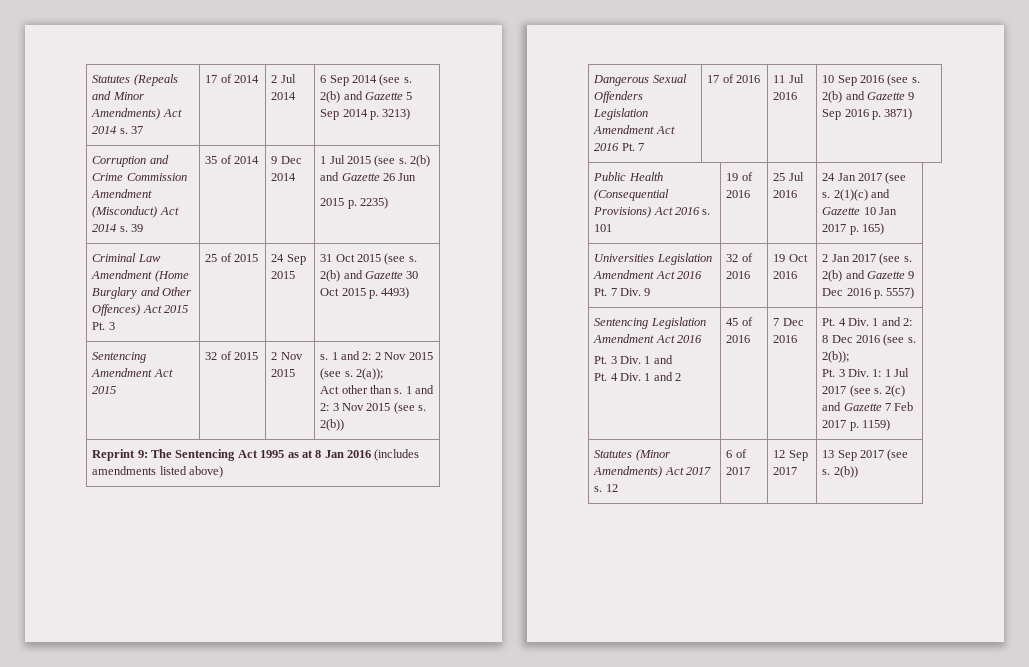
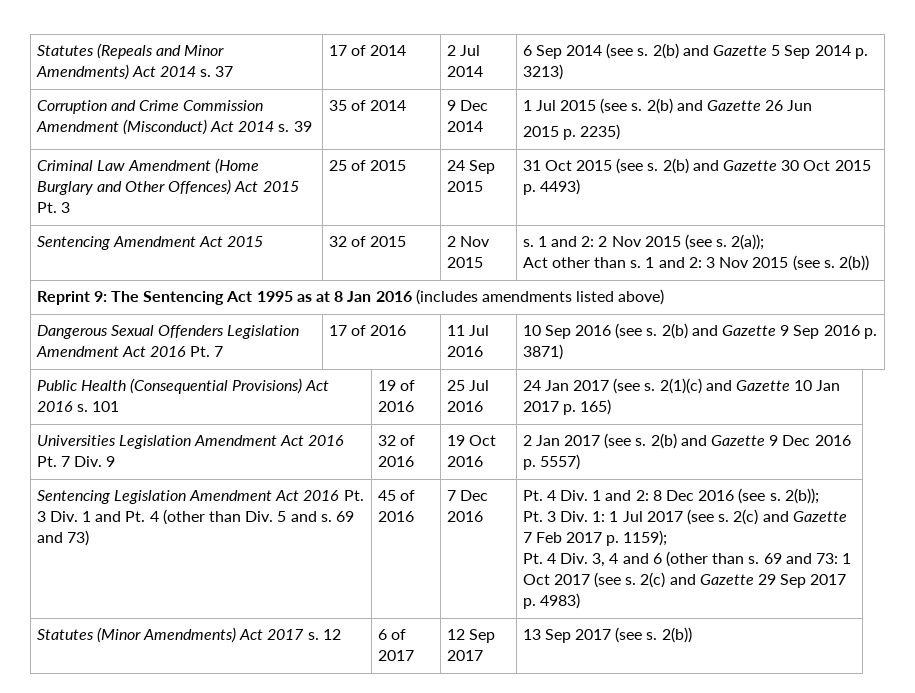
- Sentencing Legislation Amendment Act 2016
- Pt. 3 Div. 1 and
- Pt. 4 Div. 1 and 2
+ Sentencing Legislation Amendment Act 2016 Pt. 3 Div. 1 and Pt. 4 (other than Div. 5 and s. 69 and 73)
- 2(c) and Gazette 7 Feb 2017 p. 1159)
+ 2(c) and Gazette 7 Feb 2017 p. 1159);
+ Pt. 4 Div. 3, 4 and 6 (other than s. 69 and 73: 1 Oct 2017 (see s. 2(c) and Gazette 29 Sep 2017 p. 4983)

